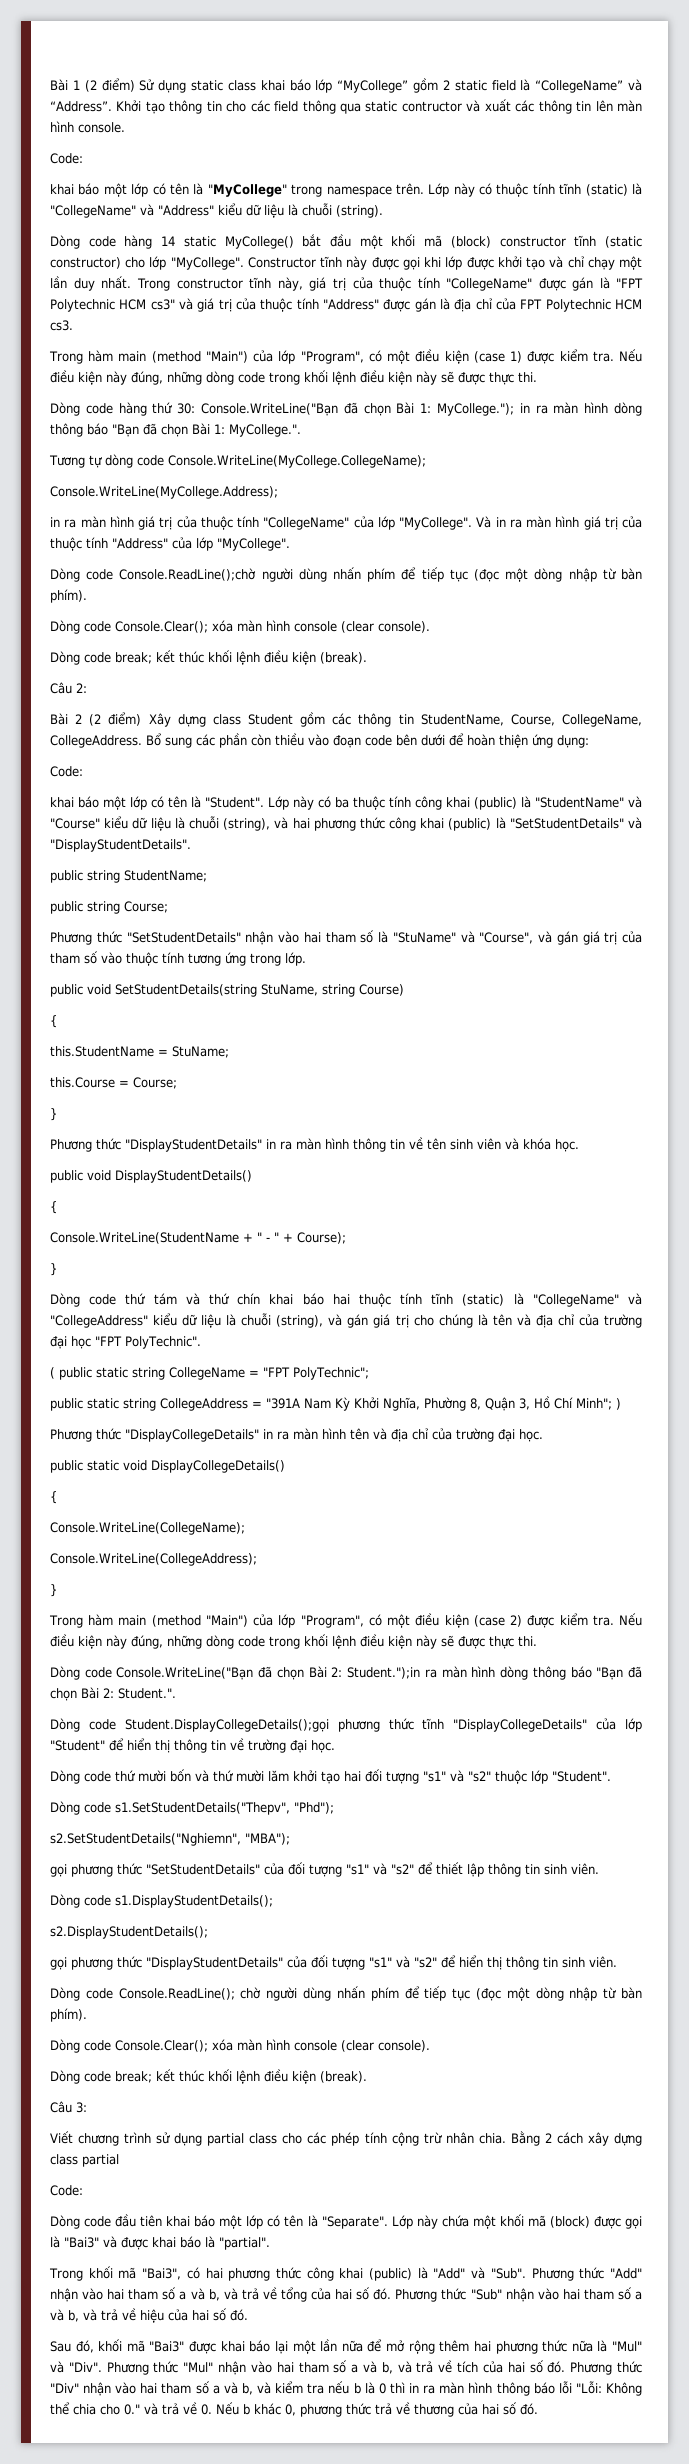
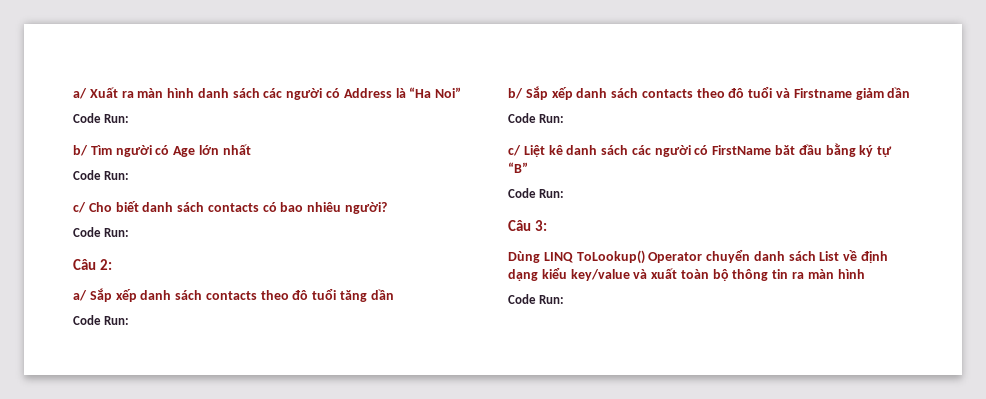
- Bài 1 (2 điểm) Sử dụng static class khai báo lớp “MyCollege” gồm 2 static field là “CollegeName” và “Address”. Khởi tạo thông tin cho các field thông qua static contructor và xuất các thông tin lên màn hình console.
- Code:
- khai báo một lớp có tên là "MyCollege" trong namespace trên. Lớp này có thuộc tính tĩnh (static) là "CollegeName" và "Address" kiểu dữ liệu là chuỗi (string).
- Dòng code hàng 14 static MyCollege() bắt đầu một khối mã (block) constructor tĩnh (static constructor) cho lớp "MyCollege". Constructor tĩnh này được gọi khi lớp được khởi tạo và chỉ chạy một lần duy nhất. Trong constructor tĩnh này, giá trị của thuộc tính "CollegeName" được gán là "FPT Polytechnic HCM cs3" và giá trị của thuộc tính "Address" được gán là địa chỉ của FPT Polytechnic HCM cs3.
- Trong hàm main (method "Main") của lớp "Program", có một điều kiện (case 1) được kiểm tra. Nếu điều kiện này đúng, những dòng code trong khối lệnh điều kiện này sẽ được thực thi.
- Dòng code hàng thứ 30: Console.WriteLine("Bạn đã chọn Bài 1: MyCollege."); in ra màn hình dòng thông báo "Bạn đã chọn Bài 1: MyCollege.".
- Tương tự dòng code Console.WriteLine(MyCollege.CollegeName);
- Console.WriteLine(MyCollege.Address);
- in ra màn hình giá trị của thuộc tính "CollegeName" của lớp "MyCollege". Và in ra màn hình giá trị của thuộc tính "Address" của lớp "MyCollege".
- Dòng code Console.ReadLine();chờ người dùng nhấn phím để tiếp tục (đọc một dòng nhập từ bàn phím).
- Dòng code Console.Clear(); xóa màn hình console (clear console).
- Dòng code break; kết thúc khối lệnh điều kiện (break).
+ a/ Xuất ra màn hình danh sách các người có Address là “Ha Noi”
+ Code Run:
+ b/ Tìm người có Age lớn nhất
+ Code Run:
+ c/ Cho biết danh sách contacts có bao nhiêu người?
+ Code Run:
  Câu 2:
- Bài 2 (2 điểm) Xây dựng class Student gồm các thông tin StudentName, Course, CollegeName, CollegeAddress. Bổ sung các phần còn thiều vào đoạn code bên dưới để hoàn thiện ứng dụng:
- Code:
- khai báo một lớp có tên là "Student". Lớp này có ba thuộc tính công khai (public) là "StudentName" và "Course" kiểu dữ liệu là chuỗi (string), và hai phương thức công khai (public) là "SetStudentDetails" và "DisplayStudentDetails".
- public string StudentName;
- public string Course;
- Phương thức "SetStudentDetails" nhận vào hai tham số là "StuName" và "Course", và gán giá trị của tham số vào thuộc tính tương ứng trong lớp.
- public void SetStudentDetails(string StuName, string Course)
- {
- this.StudentName = StuName;
- this.Course = Course;
- }
- Phương thức "DisplayStudentDetails" in ra màn hình thông tin về tên sinh viên và khóa học.
- public void DisplayStudentDetails()
- {
- Console.WriteLine(StudentName + " - " + Course);
- }
- Dòng code thứ tám và thứ chín khai báo hai thuộc tính tĩnh (static) là "CollegeName" và "CollegeAddress" kiểu dữ liệu là chuỗi (string), và gán giá trị cho chúng là tên và địa chỉ của trường đại học "FPT PolyTechnic".
- ( public static string CollegeName = "FPT PolyTechnic";
- public static string CollegeAddress = "391A Nam Kỳ Khởi Nghĩa, Phường 8, Quận 3, Hồ Chí Minh"; )
- Phương thức "DisplayCollegeDetails" in ra màn hình tên và địa chỉ của trường đại học.
- public static void DisplayCollegeDetails()
- {
- Console.WriteLine(CollegeName);
- Console.WriteLine(CollegeAddress);
- }
- Trong hàm main (method "Main") của lớp "Program", có một điều kiện (case 2) được kiểm tra. Nếu điều kiện này đúng, những dòng code trong khối lệnh điều kiện này sẽ được thực thi.
- Dòng code Console.WriteLine("Bạn đã chọn Bài 2: Student.");in ra màn hình dòng thông báo "Bạn đã chọn Bài 2: Student.".
- Dòng code Student.DisplayCollegeDetails();gọi phương thức tĩnh "DisplayCollegeDetails" của lớp "Student" để hiển thị thông tin về trường đại học.
- Dòng code thứ mười bốn và thứ mười lăm khởi tạo hai đối tượng "s1" và "s2" thuộc lớp "Student".
- Dòng code s1.SetStudentDetails("Thepv", "Phd");
- s2.SetStudentDetails("Nghiemn", "MBA");
- gọi phương thức "SetStudentDetails" của đối tượng "s1" và "s2" để thiết lập thông tin sinh viên.
- Dòng code s1.DisplayStudentDetails();
- s2.DisplayStudentDetails();
- gọi phương thức "DisplayStudentDetails" của đối tượng "s1" và "s2" để hiển thị thông tin sinh viên.
- Dòng code Console.ReadLine(); chờ người dùng nhấn phím để tiếp tục (đọc một dòng nhập từ bàn phím).
- Dòng code Console.Clear(); xóa màn hình console (clear console).
- Dòng code break; kết thúc khối lệnh điều kiện (break).
+ a/ Sắp xếp danh sách contacts theo đô tuổi tăng dần
+ Code Run:
+ b/ Sắp xếp danh sách contacts theo đô tuổi và Firstname giảm dần
+ Code Run:
+ c/ Liệt kê danh sách các người có FirstName băt đầu bằng ký tự “B”
+ Code Run:
  Câu 3:
- Viết chương trình sử dụng partial class cho các phép tính cộng trừ nhân chia. Bằng 2 cách xây dựng class partial
- Code:
- Dòng code đầu tiên khai báo một lớp có tên là "Separate". Lớp này chứa một khối mã (block) được gọi là "Bai3" và được khai báo là "partial".
- Trong khối mã "Bai3", có hai phương thức công khai (public) là "Add" và "Sub". Phương thức "Add" nhận vào hai tham số a và b, và trả về tổng của hai số đó. Phương thức "Sub" nhận vào hai tham số a và b, và trả về hiệu của hai số đó.
- Sau đó, khối mã "Bai3" được khai báo lại một lần nữa để mở rộng thêm hai phương thức nữa là "Mul" và "Div". Phương thức "Mul" nhận vào hai tham số a và b, và trả về tích của hai số đó. Phương thức "Div" nhận vào hai tham số a và b, và kiểm tra nếu b là 0 thì in ra màn hình thông báo lỗi "Lỗi: Không thể chia cho 0." và trả về 0. Nếu b khác 0, phương thức trả về thương của hai số đó.
+ Dùng LINQ ToLookup() Operator chuyển danh sách List về định dạng kiểu key/value và xuất toàn bộ thông tin ra màn hình
+ Code Run:

